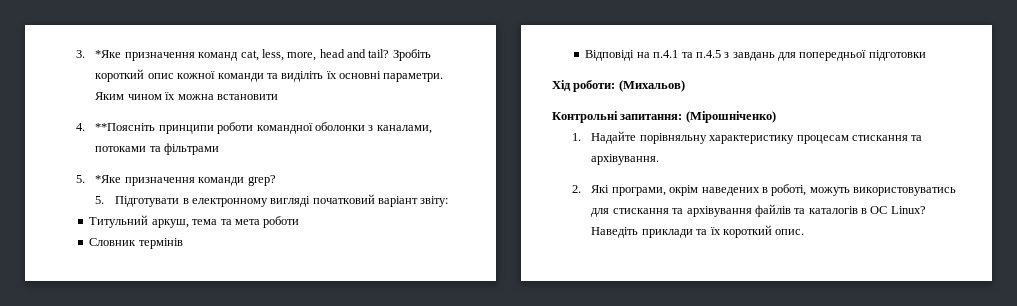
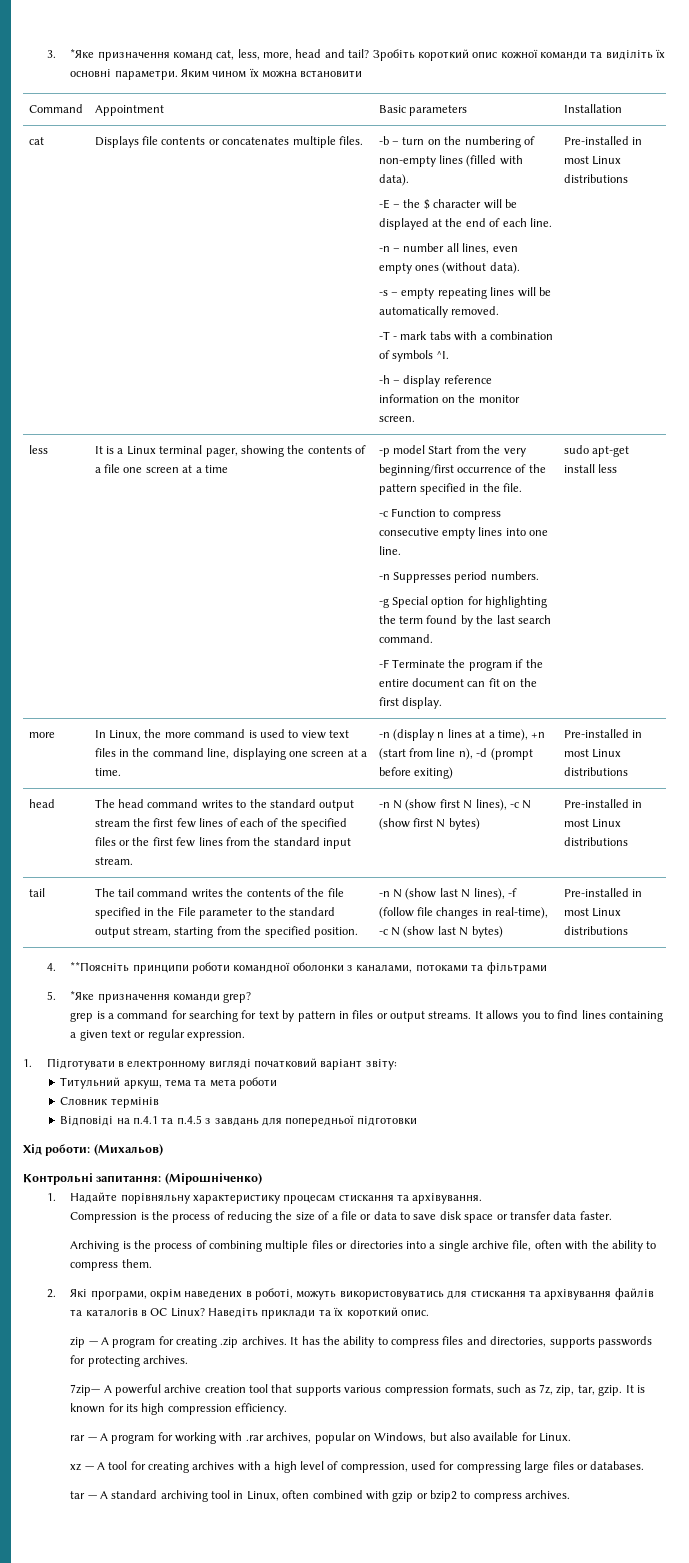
+ Command | Appointment | Basic parameters | Installation
+ cat | Displays file contents or concatenates multiple files. | -b – turn on the numbering of non-empty lines (filled with data).
+ -E – the $ character will be displayed at the end of each line.
+ -n – number all lines, even empty ones (without data).
+ -s – empty repeating lines will be automatically removed.
+ -T - mark tabs with a combination of symbols ^I.
+ -h – display reference information on the monitor screen. | Pre-installed in most Linux distributions
+ less | It is a Linux terminal pager, showing the contents of a file one screen at a time | -p model Start from the very beginning/first occurrence of the pattern specified in the file.
+ -c Function to compress consecutive empty lines into one line.
+ -n Suppresses period numbers.
+ -g Special option for highlighting the term found by the last search command.
+ -F Terminate the program if the entire document can fit on the first display. | sudo apt-get install less
+ more | In Linux, the more command is used to view text files in the command line, displaying one screen at a time. | -n (display n lines at a time), +n (start from line n), -d (prompt before exiting) | Pre-installed in most Linux distributions
+ head | The head command writes to the standard output stream the first few lines of each of the specified files or the first few lines from the standard input stream. | -n N (show first N lines), -c N (show first N bytes) | Pre-installed in most Linux distributions
+ tail | The tail command writes the contents of the file specified in the File parameter to the standard output stream, starting from the specified position. | -n N (show last N lines), -f (follow file changes in real-time), -c N (show last N bytes) | Pre-installed in most Linux distributions
- 5. Підготувати в електронному вигляді початковий варіант звіту:
+ grep is a command for searching for text by pattern in files or output streams. It allows you to find lines containing a given text or regular expression.
+ 1. Підготувати в електронному вигляді початковий варіант звіту:
+ Compression is the process of reducing the size of a file or data to save disk space or transfer data faster.
+ Archiving is the process of combining multiple files or directories into a single archive file, often with the ability to compress them.
+ zip — A program for creating .zip archives. It has the ability to compress files and directories, supports passwords for protecting archives.
+ 7zip— A powerful archive creation tool that supports various compression formats, such as 7z, zip, tar, gzip. It is known for its high compression efficiency.
+ rar — A program for working with .rar archives, popular on Windows, but also available for Linux.
+ xz — A tool for creating archives with a high level of compression, used for compressing large files or databases.
+ tar — A standard archiving tool in Linux, often combined with gzip or bzip2 to compress archives.

